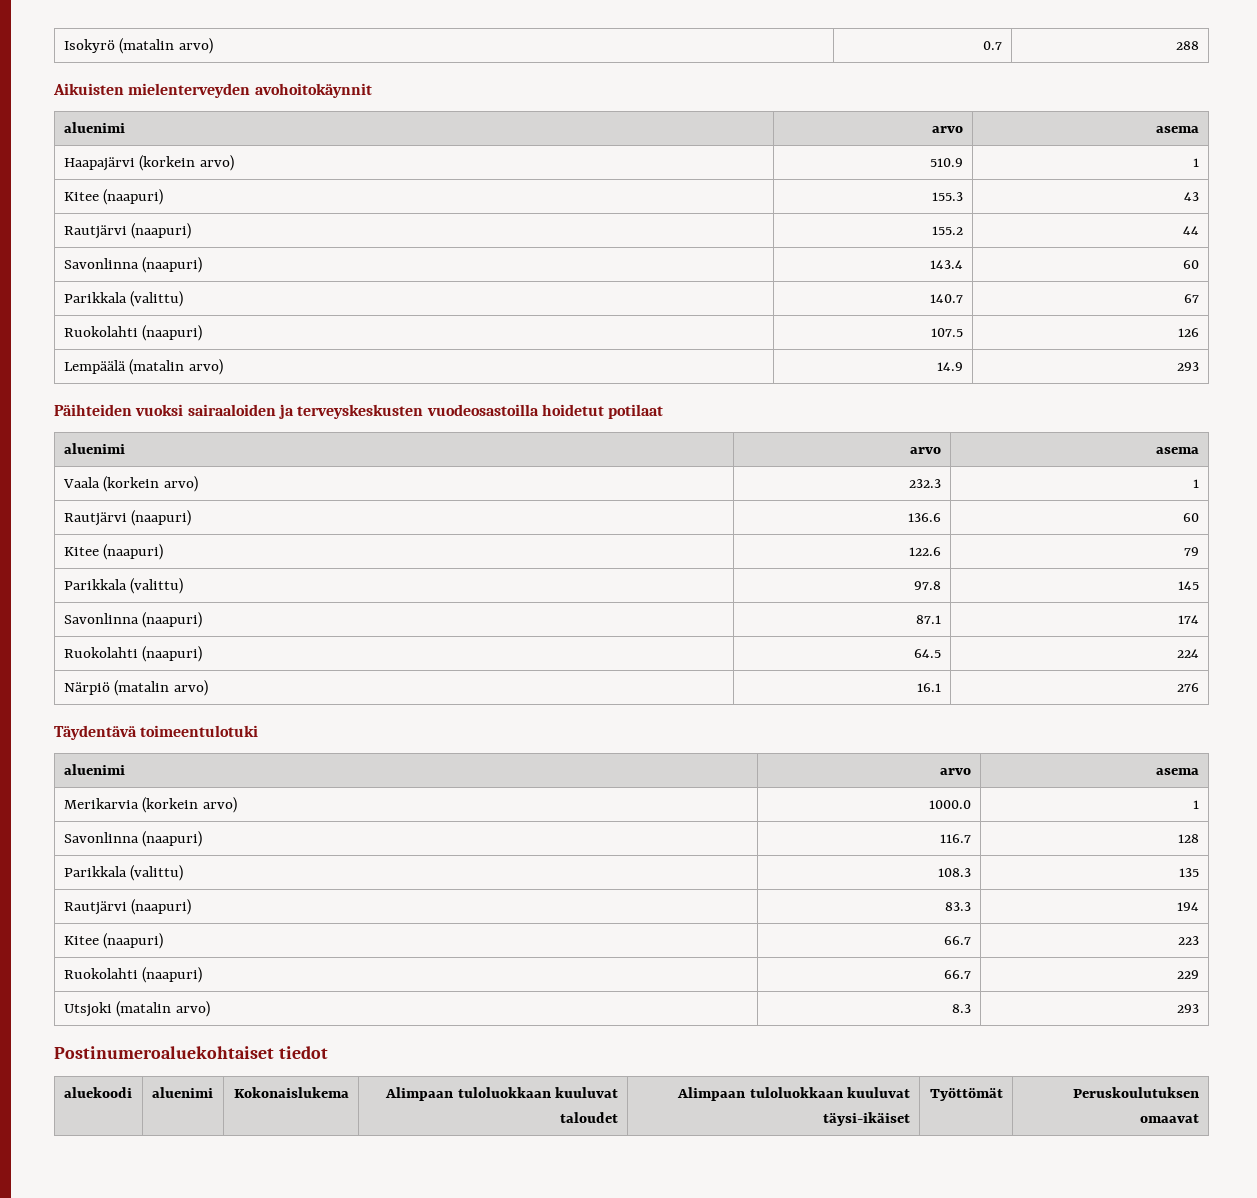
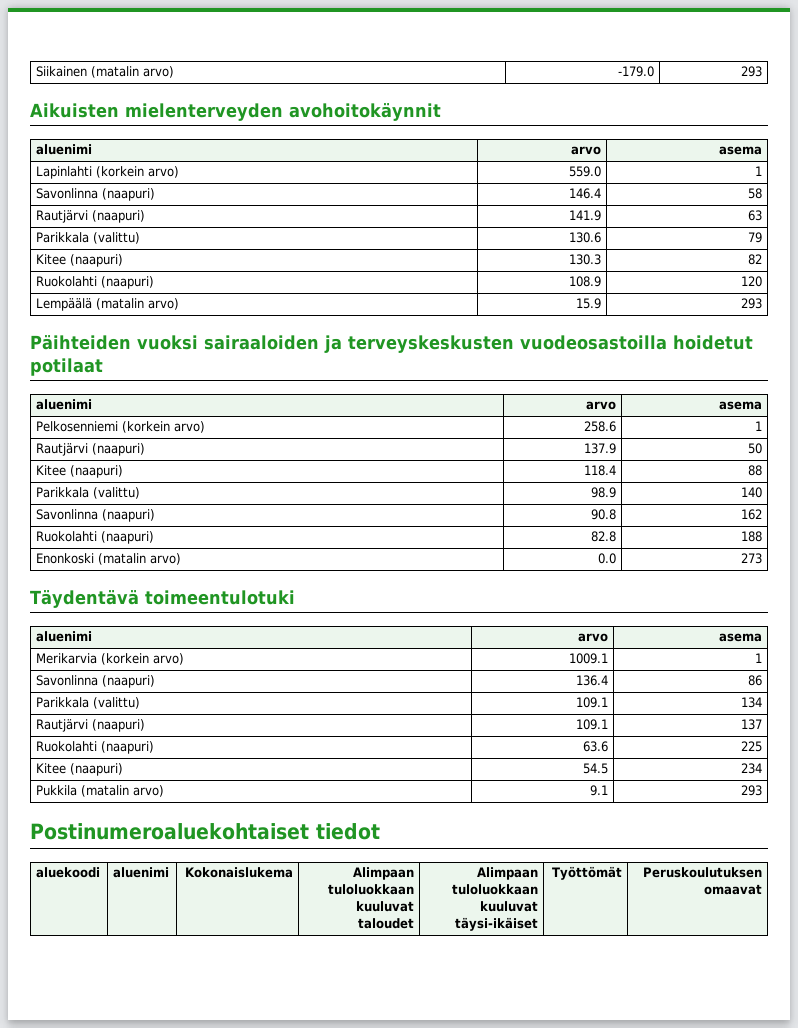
- Isokyrö (matalin arvo) | 0.7 | 288
+ Siikainen (matalin arvo) | -179.0 | 293
- Haapajärvi (korkein arvo) | 510.9 | 1
- Kitee (naapuri) | 155.3 | 43
- Rautjärvi (naapuri) | 155.2 | 44
- Savonlinna (naapuri) | 143.4 | 60
- Parikkala (valittu) | 140.7 | 67
- Ruokolahti (naapuri) | 107.5 | 126
+ Lapinlahti (korkein arvo) | 559.0 | 1
+ Savonlinna (naapuri) | 146.4 | 58
+ Rautjärvi (naapuri) | 141.9 | 63
+ Parikkala (valittu) | 130.6 | 79
+ Kitee (naapuri) | 130.3 | 82
+ Ruokolahti (naapuri) | 108.9 | 120
- Lempäälä (matalin arvo) | 14.9 | 293
+ Lempäälä (matalin arvo) | 15.9 | 293
- Vaala (korkein arvo) | 232.3 | 1
+ Pelkosenniemi (korkein arvo) | 258.6 | 1
- Rautjärvi (naapuri) | 136.6 | 60
- Kitee (naapuri) | 122.6 | 79
- Parikkala (valittu) | 97.8 | 145
- Savonlinna (naapuri) | 87.1 | 174
- Ruokolahti (naapuri) | 64.5 | 224
- Närpiö (matalin arvo) | 16.1 | 276
+ Rautjärvi (naapuri) | 137.9 | 50
+ Kitee (naapuri) | 118.4 | 88
+ Parikkala (valittu) | 98.9 | 140
+ Savonlinna (naapuri) | 90.8 | 162
+ Ruokolahti (naapuri) | 82.8 | 188
+ Enonkoski (matalin arvo) | 0.0 | 273
- Merikarvia (korkein arvo) | 1000.0 | 1
- Savonlinna (naapuri) | 116.7 | 128
- Parikkala (valittu) | 108.3 | 135
- Rautjärvi (naapuri) | 83.3 | 194
- Kitee (naapuri) | 66.7 | 223
- Ruokolahti (naapuri) | 66.7 | 229
- Utsjoki (matalin arvo) | 8.3 | 293
+ Merikarvia (korkein arvo) | 1009.1 | 1
+ Savonlinna (naapuri) | 136.4 | 86
+ Parikkala (valittu) | 109.1 | 134
+ Rautjärvi (naapuri) | 109.1 | 137
+ Ruokolahti (naapuri) | 63.6 | 225
+ Kitee (naapuri) | 54.5 | 234
+ Pukkila (matalin arvo) | 9.1 | 293

